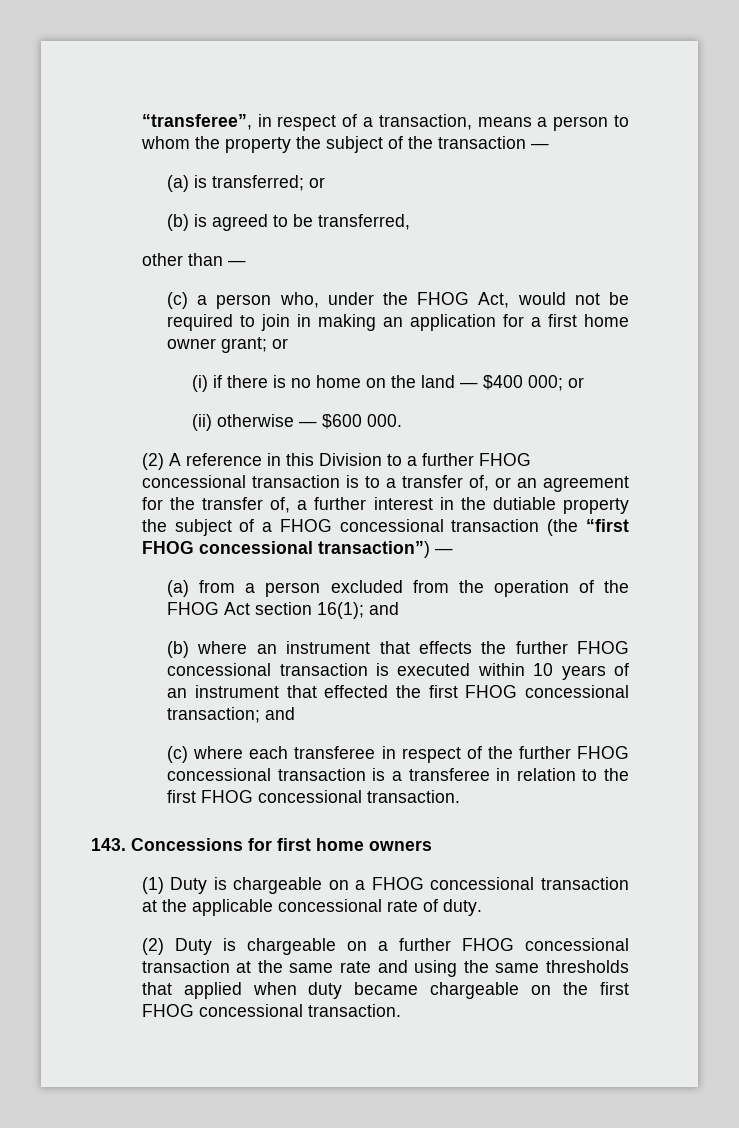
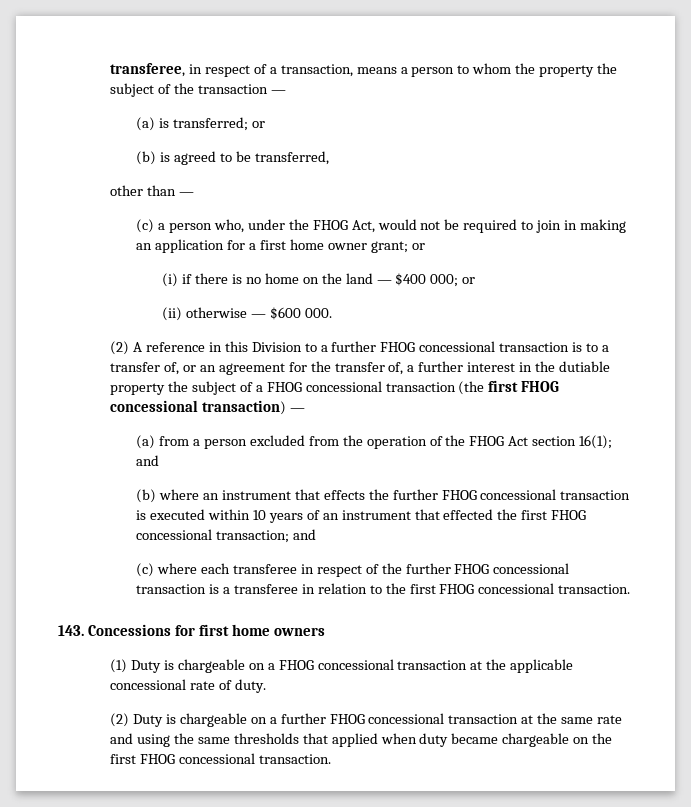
- “transferee”, in respect of a transaction, means a person to whom the property the subject of the transaction —
+ transferee, in respect of a transaction, means a person to whom the property the subject of the transaction —
- (2) A reference in this Division to a further FHOG concessional transaction is to a transfer of, or an agreement for the transfer of, a further interest in the dutiable property the subject of a FHOG concessional transaction (the “first FHOG concessional transaction”) —
+ (2) A reference in this Division to a further FHOG concessional transaction is to a transfer of, or an agreement for the transfer of, a further interest in the dutiable property the subject of a FHOG concessional transaction (the first FHOG concessional transaction) —

